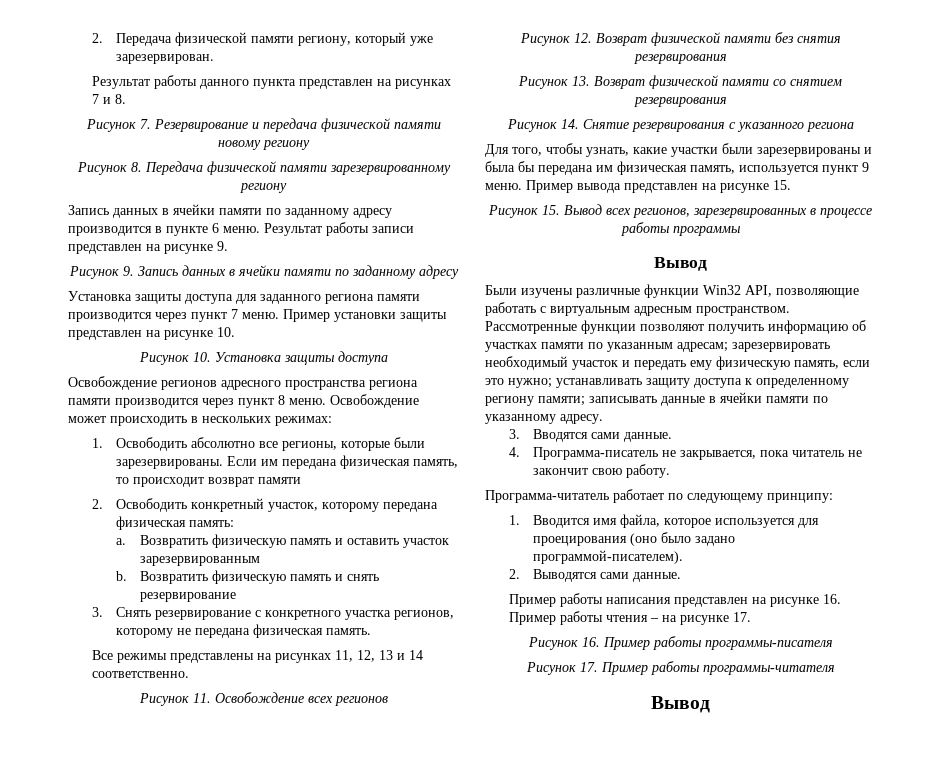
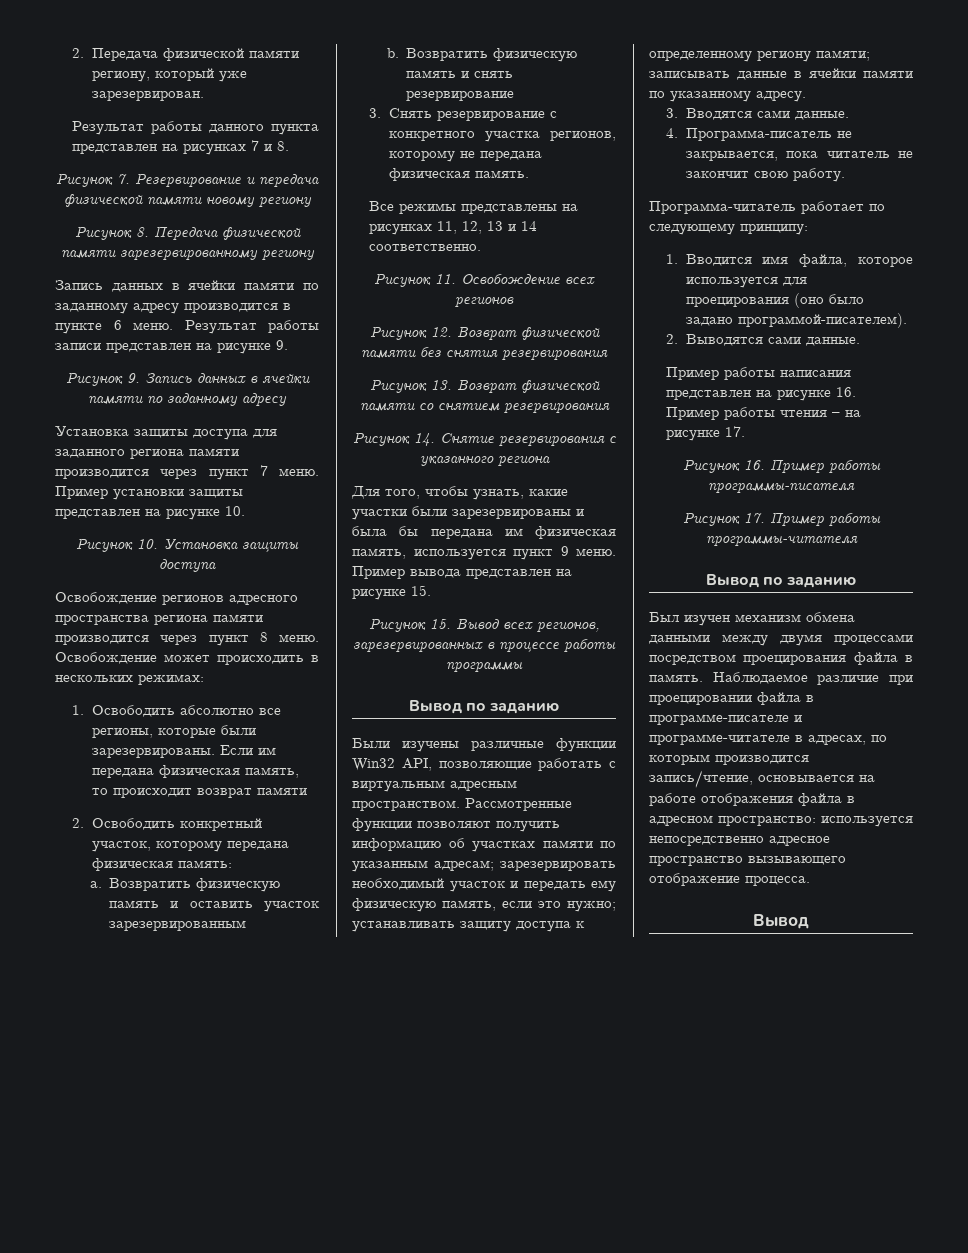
  Рисунок 15. Вывод всех регионов, зарезервированных в процессе работы программы
- Вывод
+ Вывод по заданию
  Рисунок 17. Пример работы программы-читателя
+ Вывод по заданию
+ Был изучен механизм обмена данными между двумя процессами посредством проецирования файла в память. Наблюдаемое различие при проецировании файла в программе-писателе и программе-читателе в адресах, по которым производится запись/чтение, основывается на работе отображения файла в адресном пространство: используется непосредственно адресное пространство вызывающего отображение процесса.

